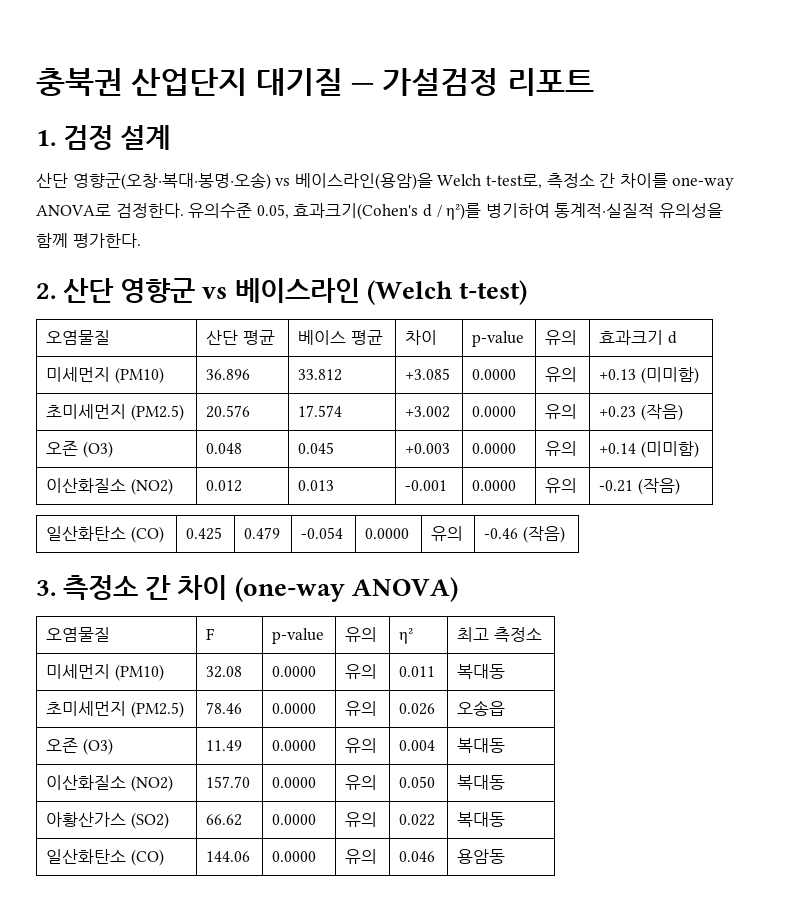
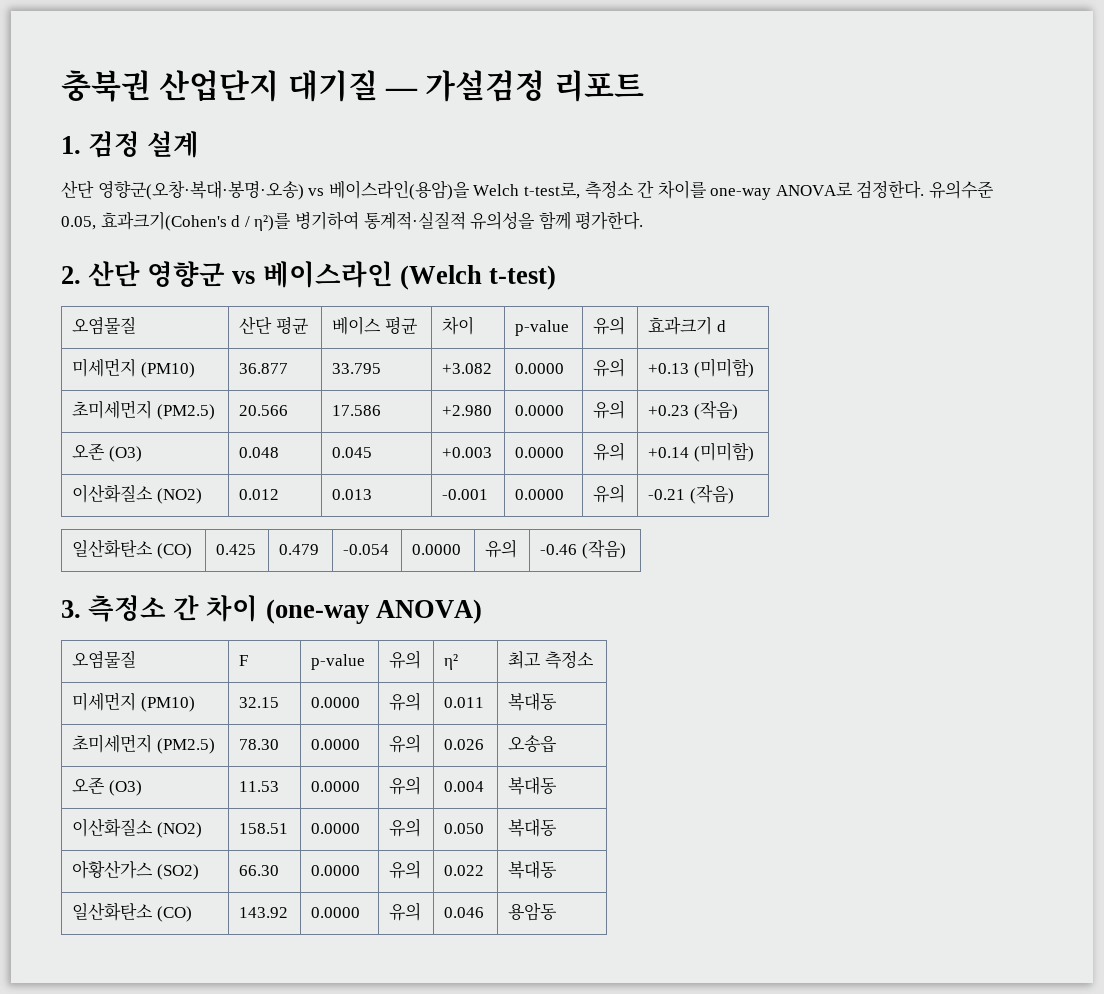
- 미세먼지 (PM10) | 36.896 | 33.812 | +3.085 | 0.0000 | 유의 | +0.13 (미미함)
+ 미세먼지 (PM10) | 36.877 | 33.795 | +3.082 | 0.0000 | 유의 | +0.13 (미미함)
- 초미세먼지 (PM2.5) | 20.576 | 17.574 | +3.002 | 0.0000 | 유의 | +0.23 (작음)
+ 초미세먼지 (PM2.5) | 20.566 | 17.586 | +2.980 | 0.0000 | 유의 | +0.23 (작음)
- 미세먼지 (PM10) | 32.08 | 0.0000 | 유의 | 0.011 | 복대동
+ 미세먼지 (PM10) | 32.15 | 0.0000 | 유의 | 0.011 | 복대동
- 초미세먼지 (PM2.5) | 78.46 | 0.0000 | 유의 | 0.026 | 오송읍
+ 초미세먼지 (PM2.5) | 78.30 | 0.0000 | 유의 | 0.026 | 오송읍
- 오존 (O3) | 11.49 | 0.0000 | 유의 | 0.004 | 복대동
+ 오존 (O3) | 11.53 | 0.0000 | 유의 | 0.004 | 복대동
- 이산화질소 (NO2) | 157.70 | 0.0000 | 유의 | 0.050 | 복대동
+ 이산화질소 (NO2) | 158.51 | 0.0000 | 유의 | 0.050 | 복대동
- 아황산가스 (SO2) | 66.62 | 0.0000 | 유의 | 0.022 | 복대동
+ 아황산가스 (SO2) | 66.30 | 0.0000 | 유의 | 0.022 | 복대동
- 일산화탄소 (CO) | 144.06 | 0.0000 | 유의 | 0.046 | 용암동
+ 일산화탄소 (CO) | 143.92 | 0.0000 | 유의 | 0.046 | 용암동

